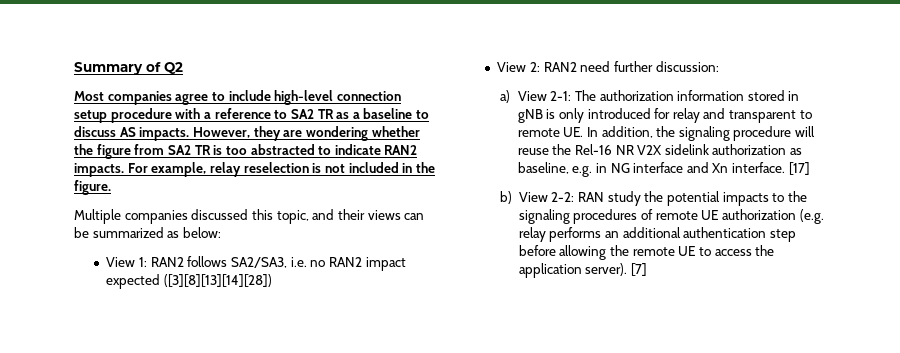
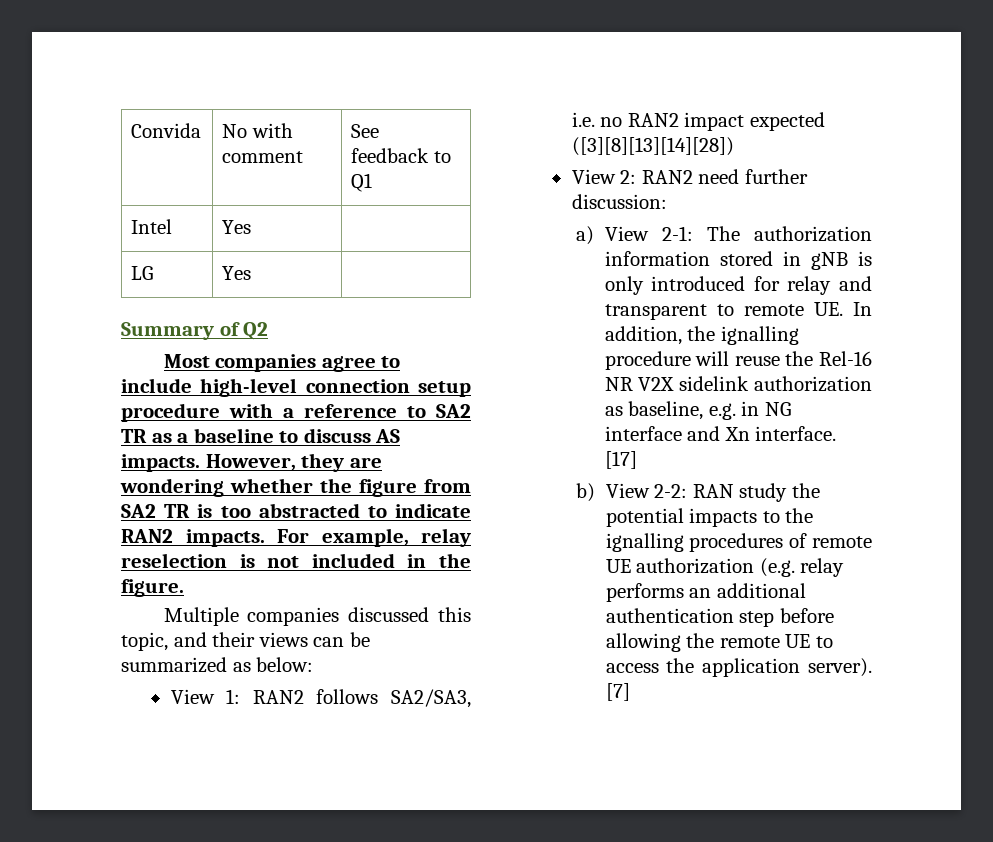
+ Convida | No with comment | See feedback to Q1
+ Intel | Yes |
+ LG | Yes |
- a) View 2-1: The authorization information stored in gNB is only introduced for relay and transparent to remote UE. In addition, the signaling procedure will reuse the Rel-16 NR V2X sidelink authorization as baseline, e.g. in NG interface and Xn interface.
+ a) View 2-1: The authorization information stored in gNB is only introduced for relay and transparent to remote UE. In addition, the ignalling procedure will reuse the Rel-16 NR V2X sidelink authorization as baseline, e.g. in NG interface and Xn interface.
- b) View 2-2: RAN study the potential impacts to the signaling procedures of remote UE authorization (e.g. relay performs an additional authentication step before allowing the remote UE to access the application server).
+ b) View 2-2: RAN study the potential impacts to the ignalling procedures of remote UE authorization (e.g. relay performs an additional authentication step before allowing the remote UE to access the application server).

